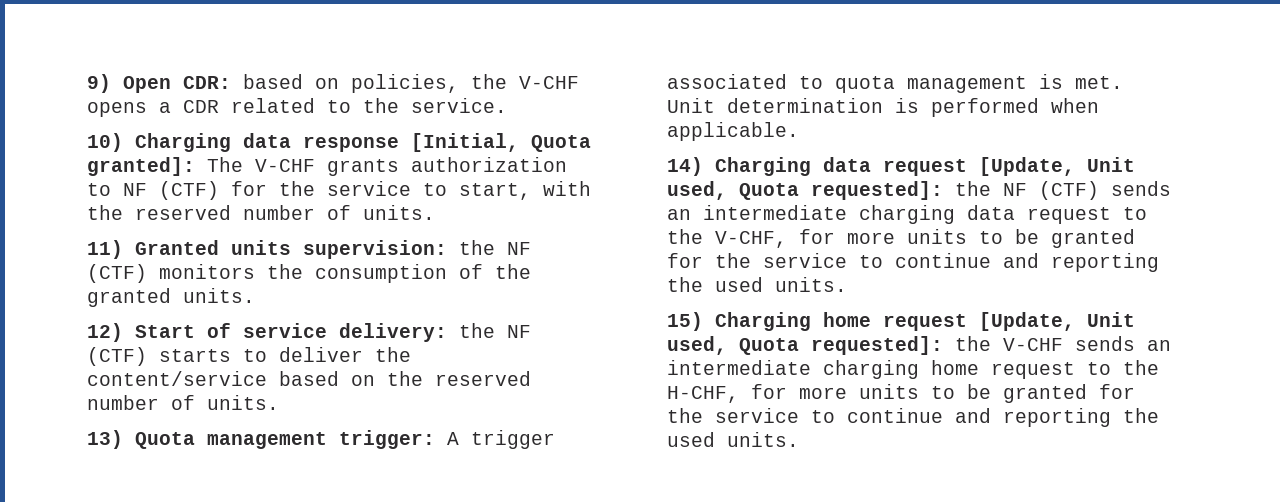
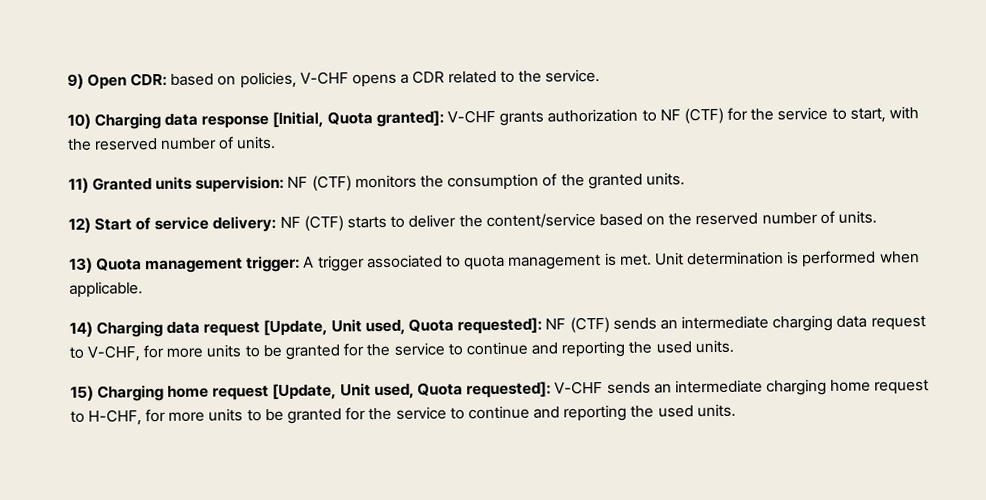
- 9) Open CDR: based on policies, the V-CHF opens a CDR related to the service.
+ 9) Open CDR: based on policies, V-CHF opens a CDR related to the service.
- 10) Charging data response [Initial, Quota granted]: The V-CHF grants authorization to NF (CTF) for the service to start, with the reserved number of units.
+ 10) Charging data response [Initial, Quota granted]: V-CHF grants authorization to NF (CTF) for the service to start, with the reserved number of units.
- 11) Granted units supervision: the NF (CTF) monitors the consumption of the granted units.
+ 11) Granted units supervision: NF (CTF) monitors the consumption of the granted units.
- 12) Start of service delivery: the NF (CTF) starts to deliver the content/service based on the reserved number of units.
+ 12) Start of service delivery: NF (CTF) starts to deliver the content/service based on the reserved number of units.
- 14) Charging data request [Update, Unit used, Quota requested]: the NF (CTF) sends an intermediate charging data request to the V-CHF, for more units to be granted for the service to continue and reporting the used units.
+ 14) Charging data request [Update, Unit used, Quota requested]: NF (CTF) sends an intermediate charging data request to V-CHF, for more units to be granted for the service to continue and reporting the used units.
- 15) Charging home request [Update, Unit used, Quota requested]: the V-CHF sends an intermediate charging home request to the H-CHF, for more units to be granted for the service to continue and reporting the used units.
+ 15) Charging home request [Update, Unit used, Quota requested]: V-CHF sends an intermediate charging home request to H-CHF, for more units to be granted for the service to continue and reporting the used units.

